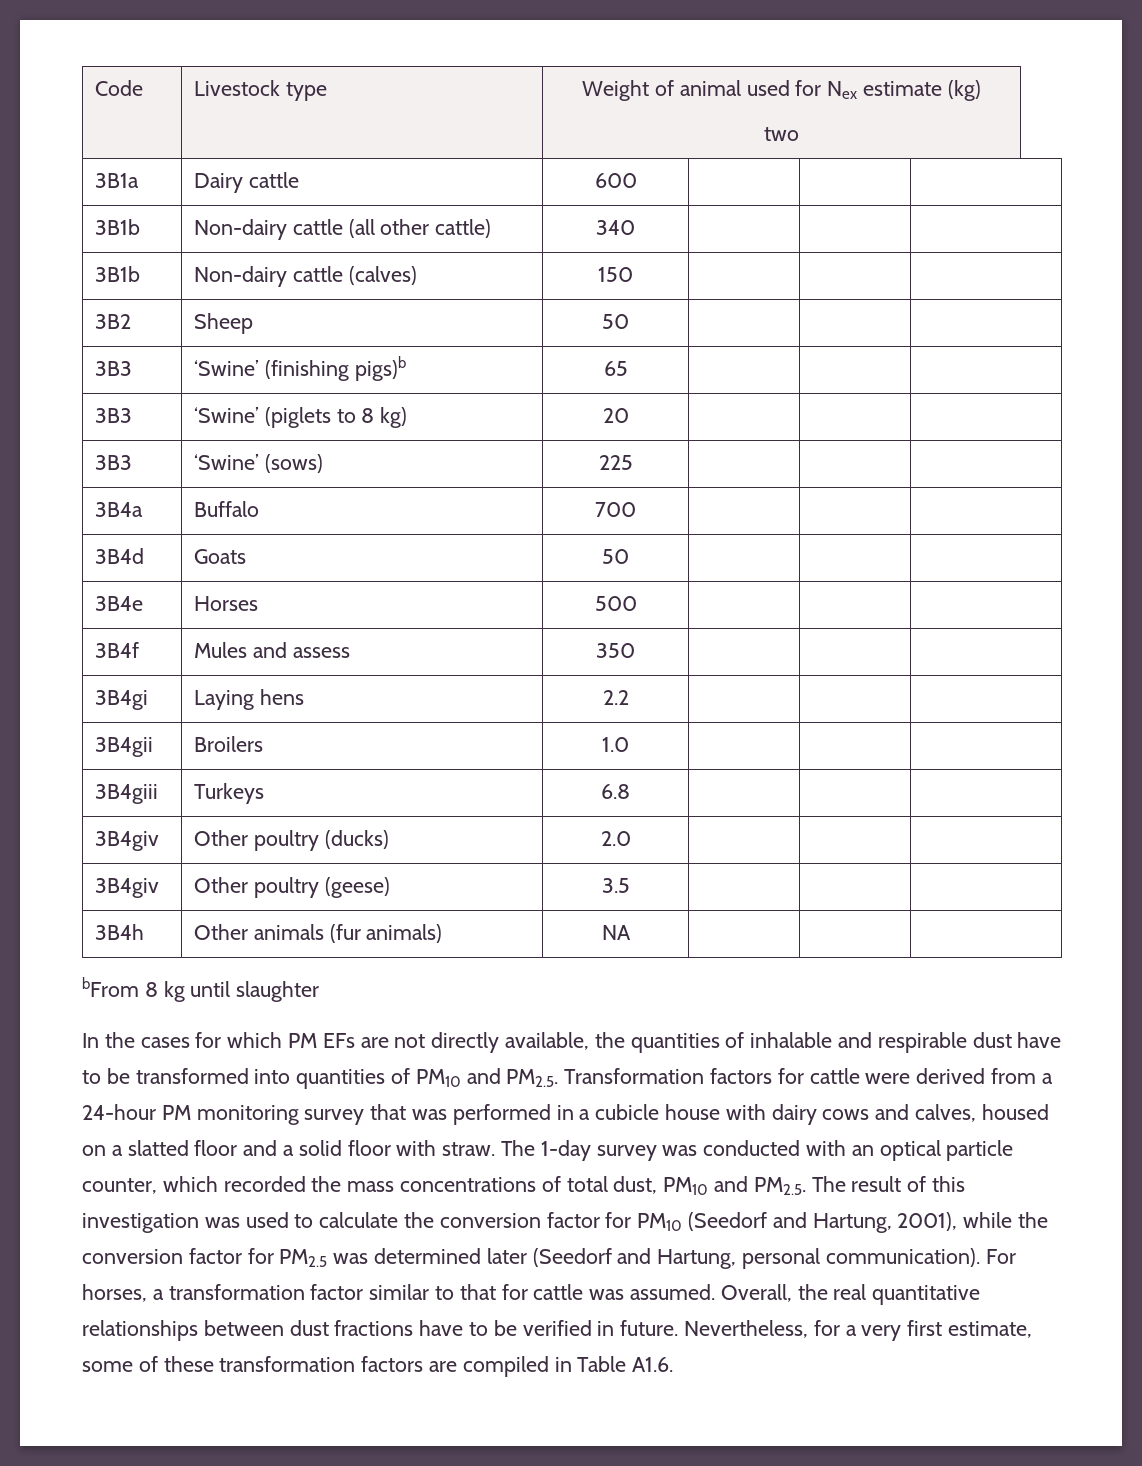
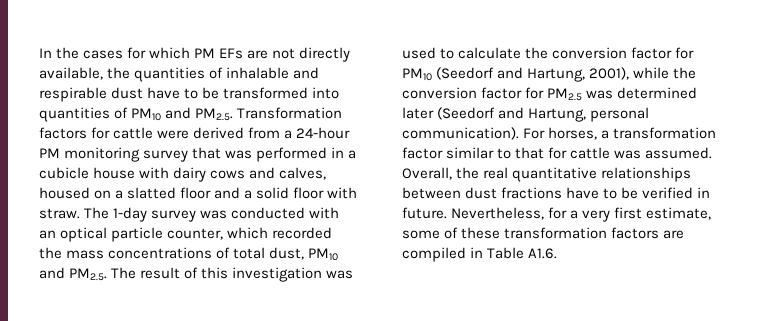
- Code | Livestock type | Weight of animal used for Nex estimate (kg)
- two
- 3B1a | Dairy cattle | 600 | | |
- 3B1b | Non-dairy cattle (all other cattle) | 340 | | |
- 3B1b | Non-dairy cattle (calves) | 150 | | |
- 3B2 | Sheep | 50 | | |
- 3B3 | ‘Swine’ (finishing pigs)b | 65 | | |
- 3B3 | ‘Swine’ (piglets to 8 kg) | 20 | | |
- 3B3 | ‘Swine’ (sows) | 225 | | |
- 3B4a | Buffalo | 700 | | |
- 3B4d | Goats | 50 | | |
- 3B4e | Horses | 500 | | |
- 3B4f | Mules and assess | 350 | | |
- 3B4gi | Laying hens | 2.2 | | |
- 3B4gii | Broilers | 1.0 | | |
- 3B4giii | Turkeys | 6.8 | | |
- 3B4giv | Other poultry (ducks) | 2.0 | | |
- 3B4giv | Other poultry (geese) | 3.5 | | |
- 3B4h | Other animals (fur animals) | NA | | |
- bFrom 8 kg until slaughter

